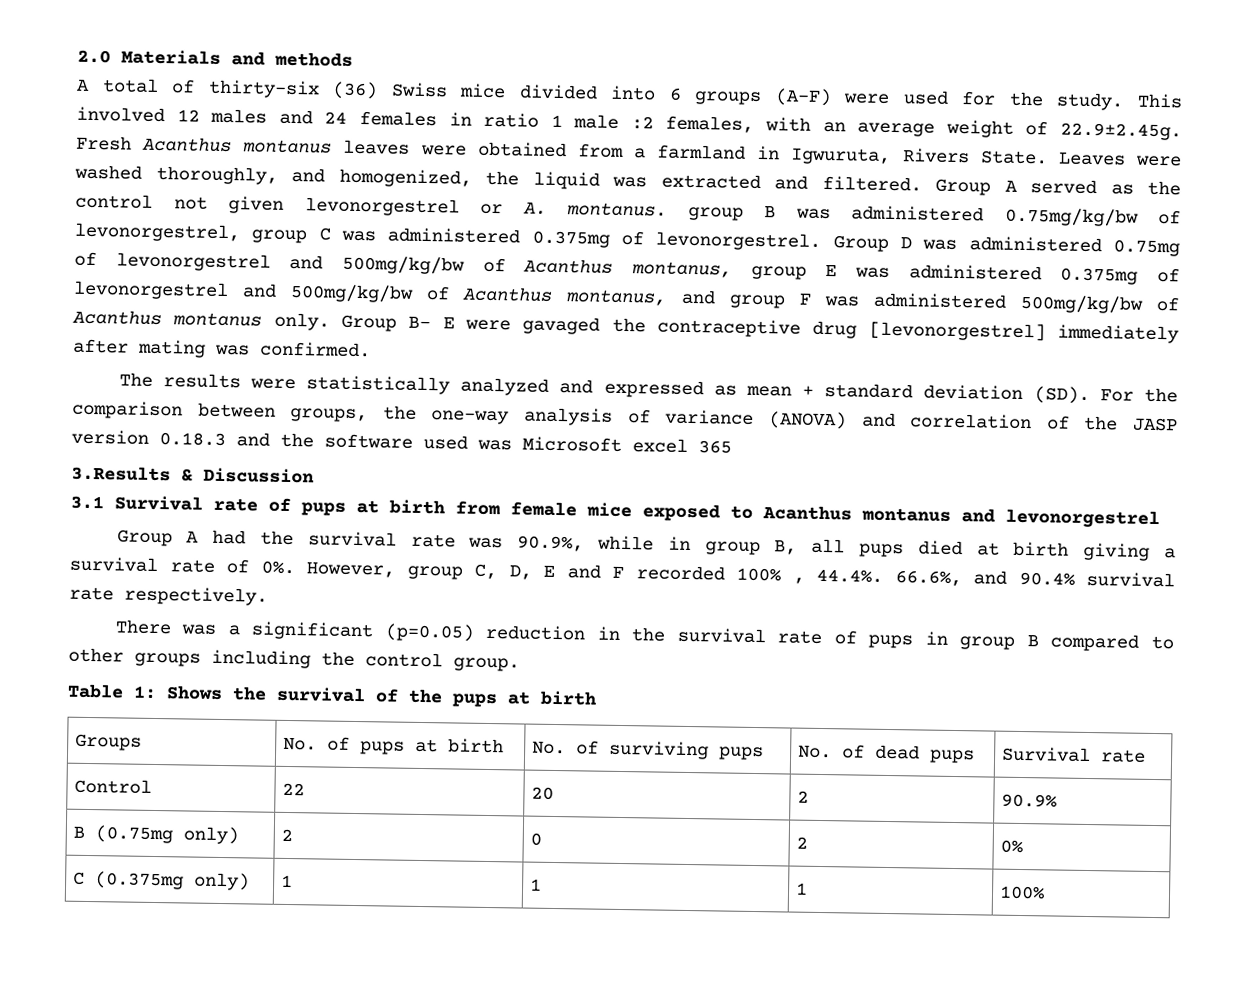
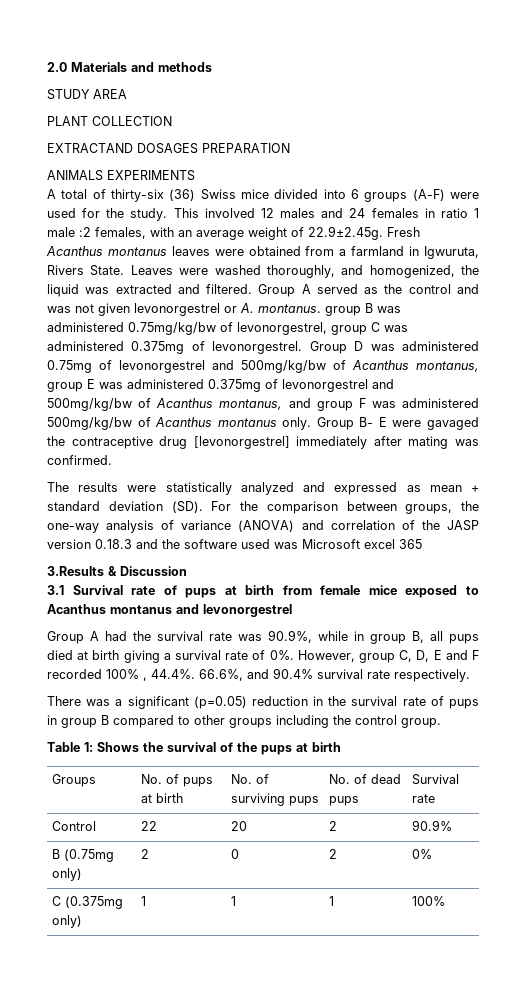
+ STUDY AREA
+ PLANT COLLECTION
+ EXTRACTAND DOSAGES PREPARATION
+ ANIMALS EXPERIMENTS
- Group A served as the control not given levonorgestrel or A. montanus. group B was administered 0.75mg/kg/bw of levonorgestrel, group C was administered 0.375mg of levonorgestrel.
+ Group A served as the control and was not given levonorgestrel or A. montanus. group B was administered 0.75mg/kg/bw of levonorgestrel, group C was administered 0.375mg of levonorgestrel.

